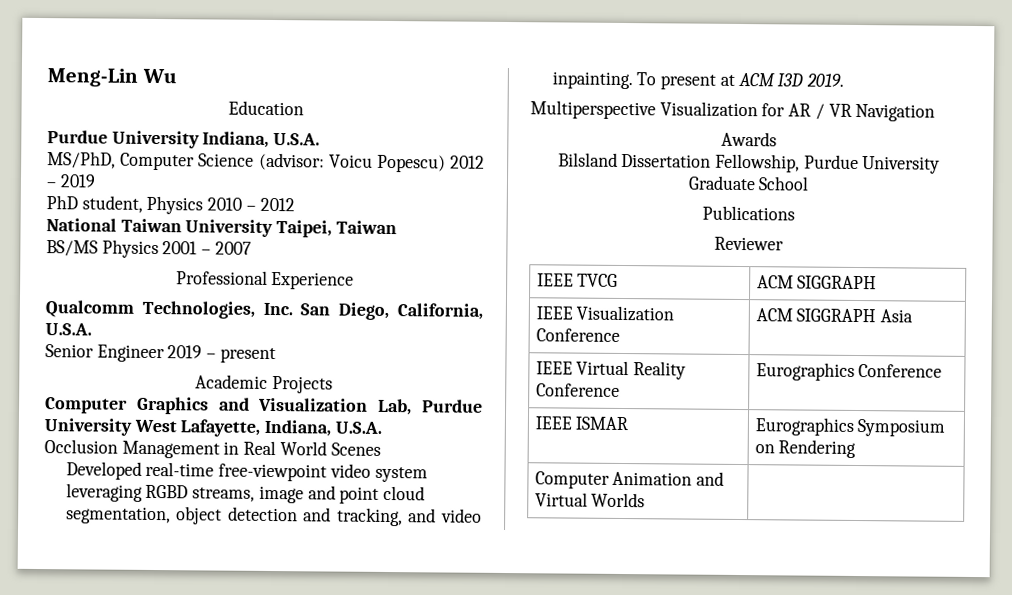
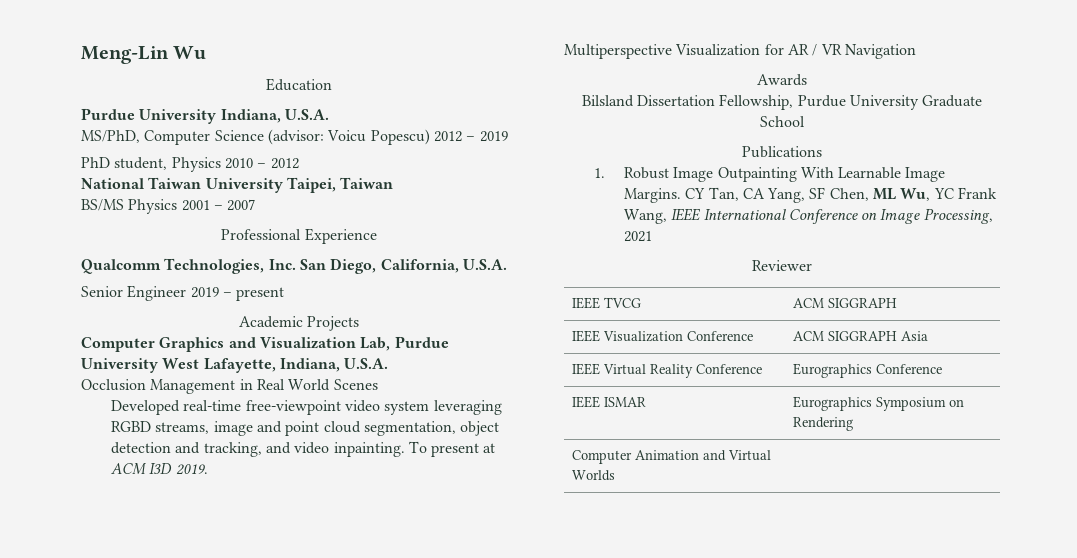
+ 1. Robust Image Outpainting With Learnable Image Margins. CY Tan, CA Yang, SF Chen, ML Wu, YC Frank Wang, IEEE International Conference on Image Processing, 2021

